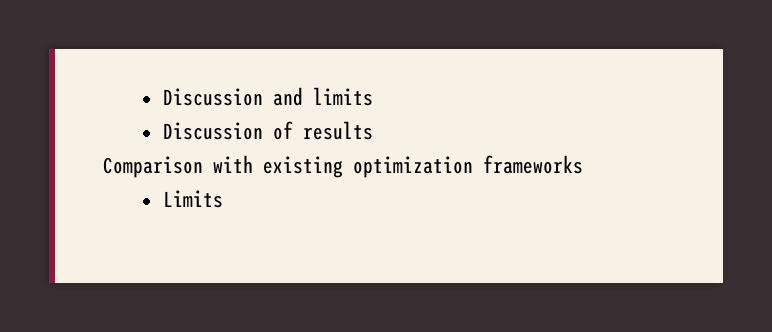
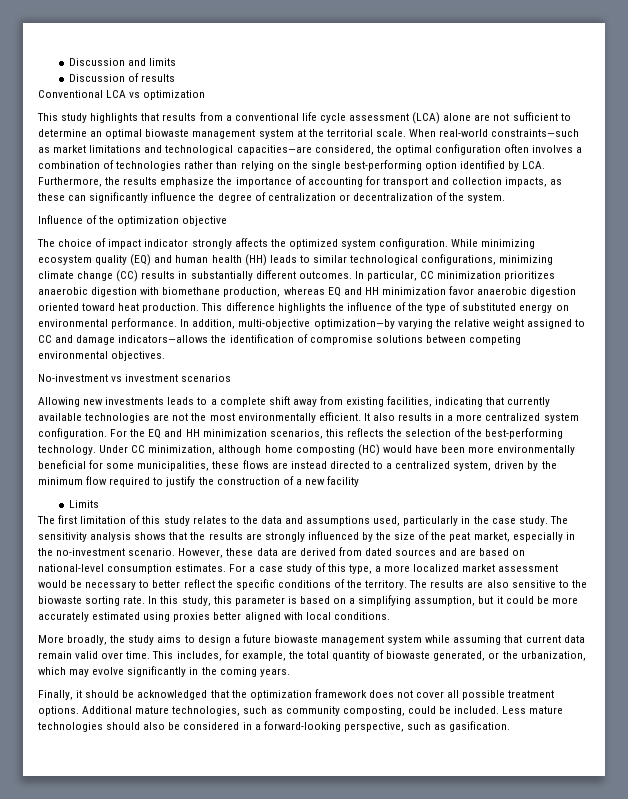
- Comparison with existing optimization frameworks
+ Conventional LCA vs optimization
+ This study highlights that results from a conventional life cycle assessment (LCA) alone are not sufficient to determine an optimal biowaste management system at the territorial scale. When real-world constraints—such as market limitations and technological capacities—are considered, the optimal configuration often involves a combination of technologies rather than relying on the single best-performing option identified by LCA. Furthermore, the results emphasize the importance of accounting for transport and collection impacts, as these can significantly influence the degree of centralization or decentralization of the system.
+ Influence of the optimization objective
+ The choice of impact indicator strongly affects the optimized system configuration. While minimizing ecosystem quality (EQ) and human health (HH) leads to similar technological configurations, minimizing climate change (CC) results in substantially different outcomes. In particular, CC minimization prioritizes anaerobic digestion with biomethane production, whereas EQ and HH minimization favor anaerobic digestion oriented toward heat production. This difference highlights the influence of the type of substituted energy on environmental performance. In addition, multi-objective optimization—by varying the relative weight assigned to CC and damage indicators—allows the identification of compromise solutions between competing environmental objectives.
+ No-investment vs investment scenarios
+ Allowing new investments leads to a complete shift away from existing facilities, indicating that currently available technologies are not the most environmentally efficient. It also results in a more centralized system configuration. For the EQ and HH minimization scenarios, this reflects the selection of the best-performing technology. Under CC minimization, although home composting (HC) would have been more environmentally beneficial for some municipalities, these flows are instead directed to a centralized system, driven by the minimum flow required to justify the construction of a new facility
  Limits
+ The first limitation of this study relates to the data and assumptions used, particularly in the case study. The sensitivity analysis shows that the results are strongly influenced by the size of the peat market, especially in the no-investment scenario. However, these data are derived from dated sources and are based on national-level consumption estimates. For a case study of this type, a more localized market assessment would be necessary to better reflect the specific conditions of the territory. The results are also sensitive to the biowaste sorting rate. In this study, this parameter is based on a simplifying assumption, but it could be more accurately estimated using proxies better aligned with local conditions.
+ More broadly, the study aims to design a future biowaste management system while assuming that current data remain valid over time. This includes, for example, the total quantity of biowaste generated, or the urbanization, which may evolve significantly in the coming years.
+ Finally, it should be acknowledged that the optimization framework does not cover all possible treatment options. Additional mature technologies, such as community composting, could be included. Less mature technologies should also be considered in a forward-looking perspective, such as gasification.

